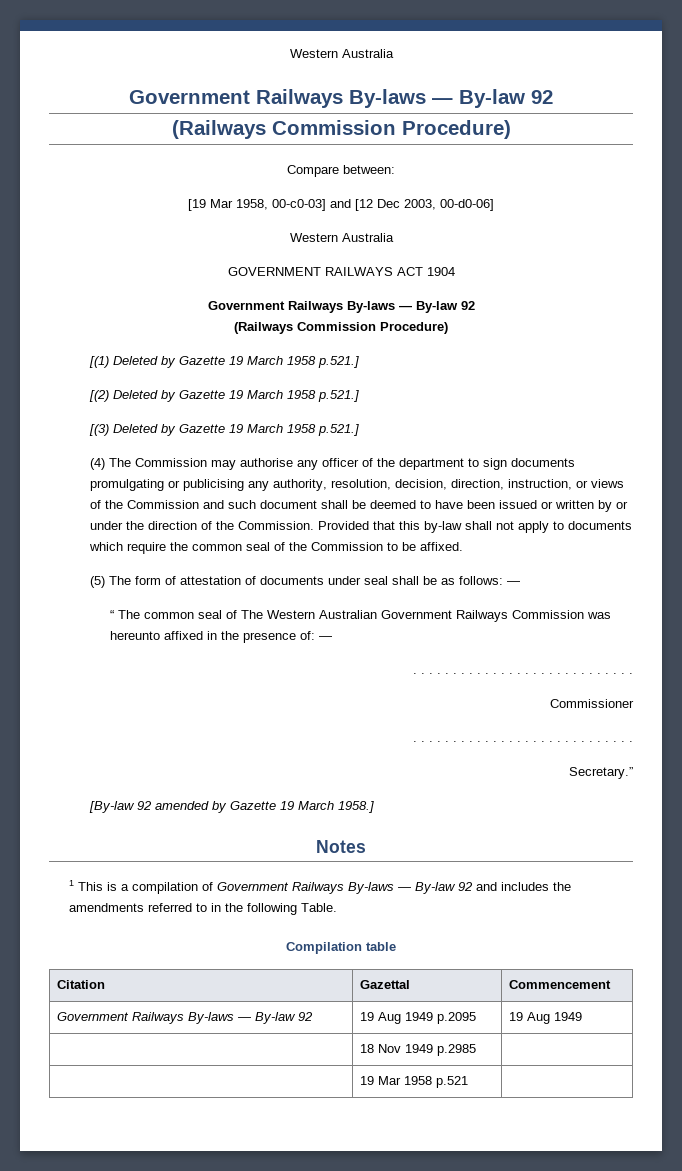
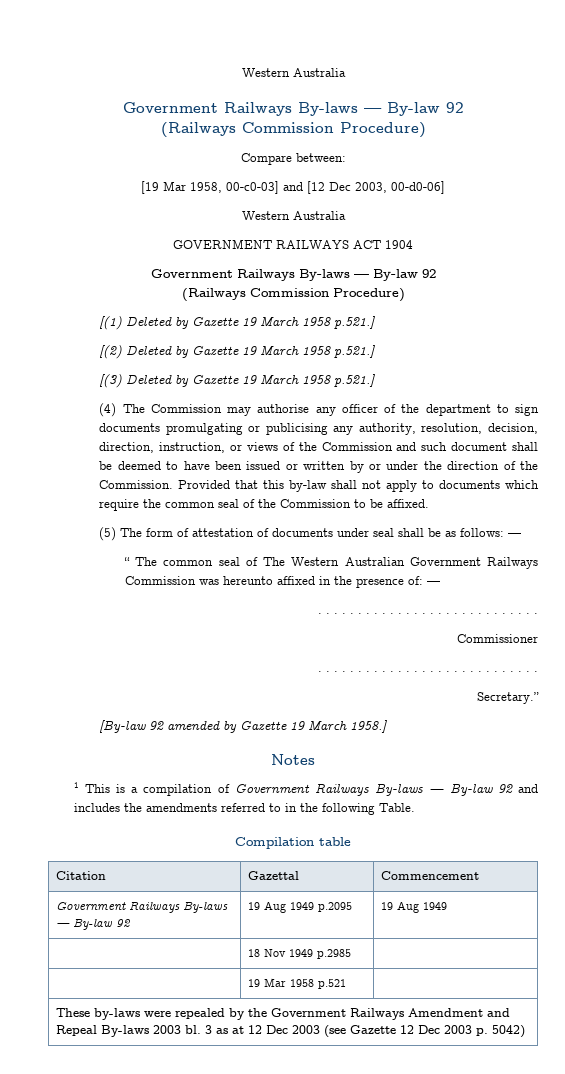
+ These by-laws were repealed by the Government Railways Amendment and Repeal By-laws 2003 bl. 3 as at 12 Dec 2003 (see Gazette 12 Dec 2003 p. 5042)

